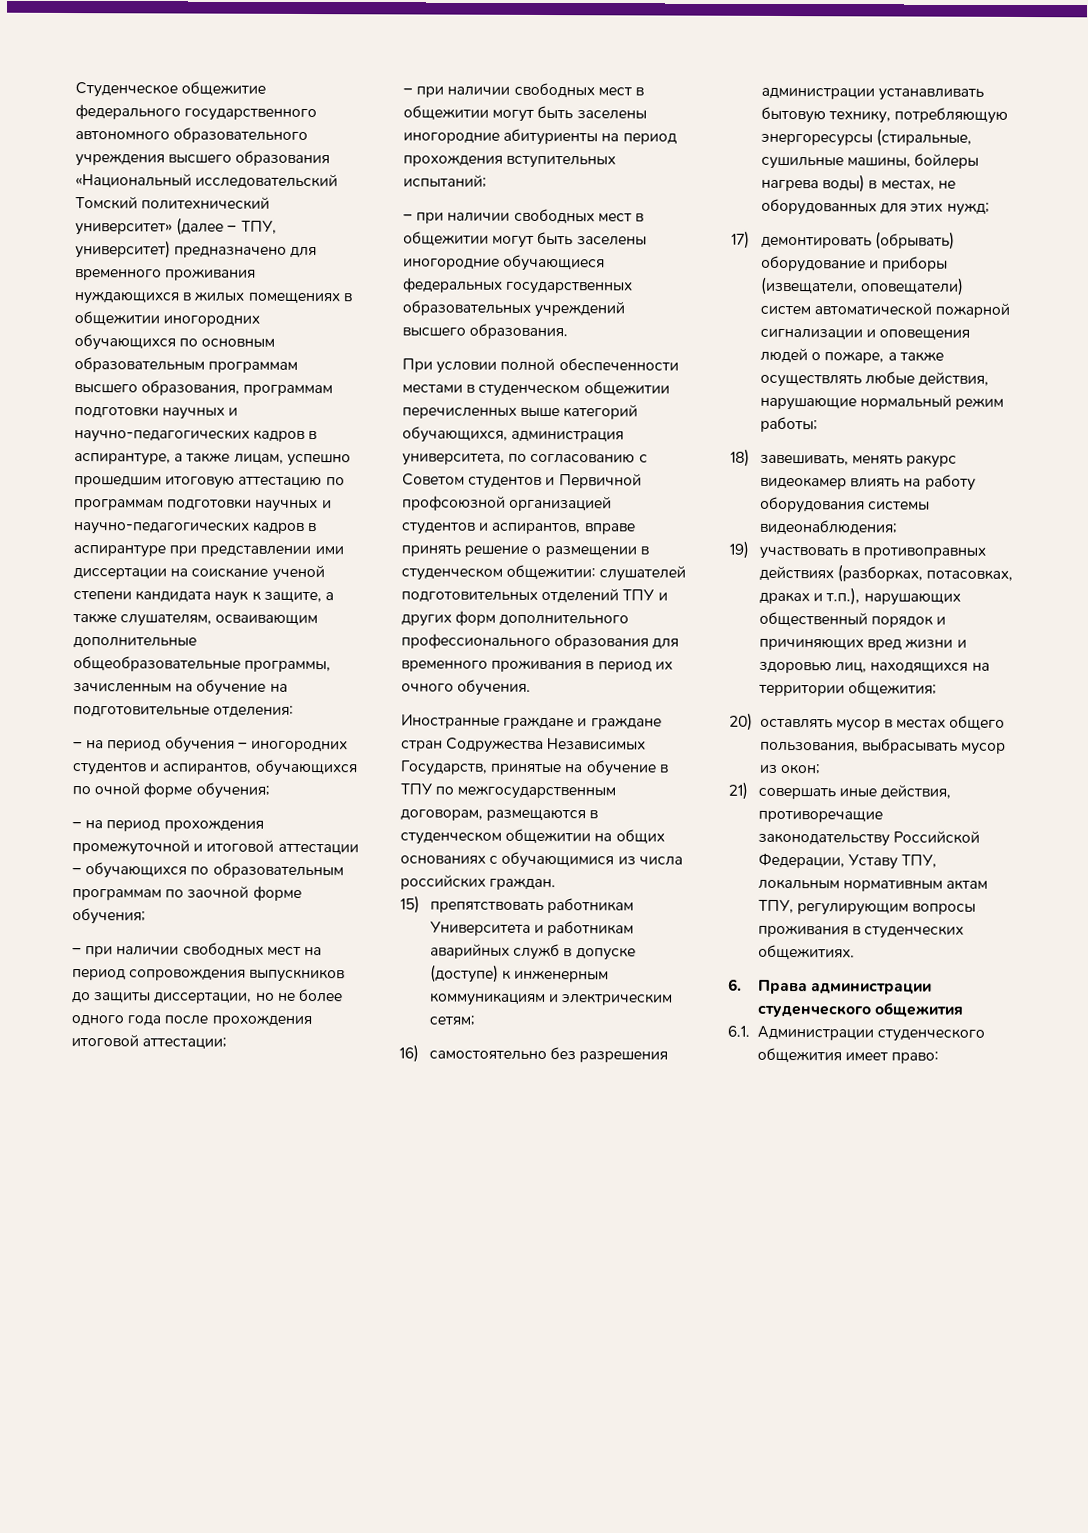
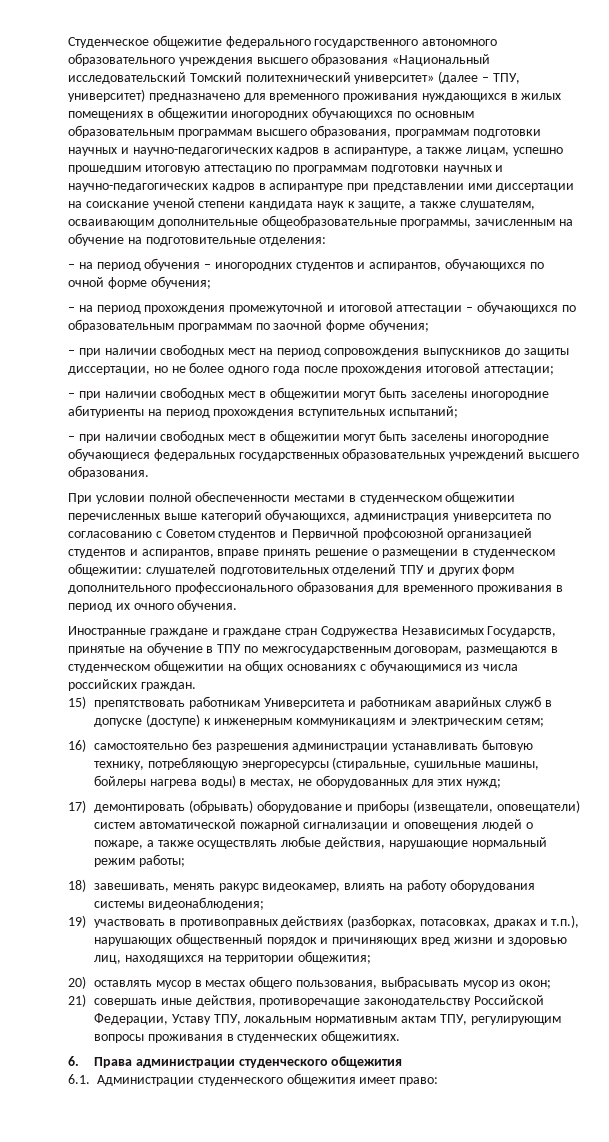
- При условии полной обеспеченности местами в студенческом общежитии перечисленных выше категорий обучающихся, администрация университета, по согласованию с Советом студентов и Первичной профсоюзной организацией студентов и аспирантов, вправе принять решение о размещении в студенческом общежитии: слушателей подготовительных отделений ТПУ и других форм дополнительного профессионального образования для временного проживания в период их очного обучения.
+ При условии полной обеспеченности местами в студенческом общежитии перечисленных выше категорий обучающихся, администрация университета по согласованию с Советом студентов и Первичной профсоюзной организацией студентов и аспирантов, вправе принять решение о размещении в студенческом общежитии: слушателей подготовительных отделений ТПУ и других форм дополнительного профессионального образования для временного проживания в период их очного обучения.
- 18) завешивать, менять ракурс видеокамер влиять на работу оборудования системы видеонаблюдения;
+ 18) завешивать, менять ракурс видеокамер, влиять на работу оборудования системы видеонаблюдения;

